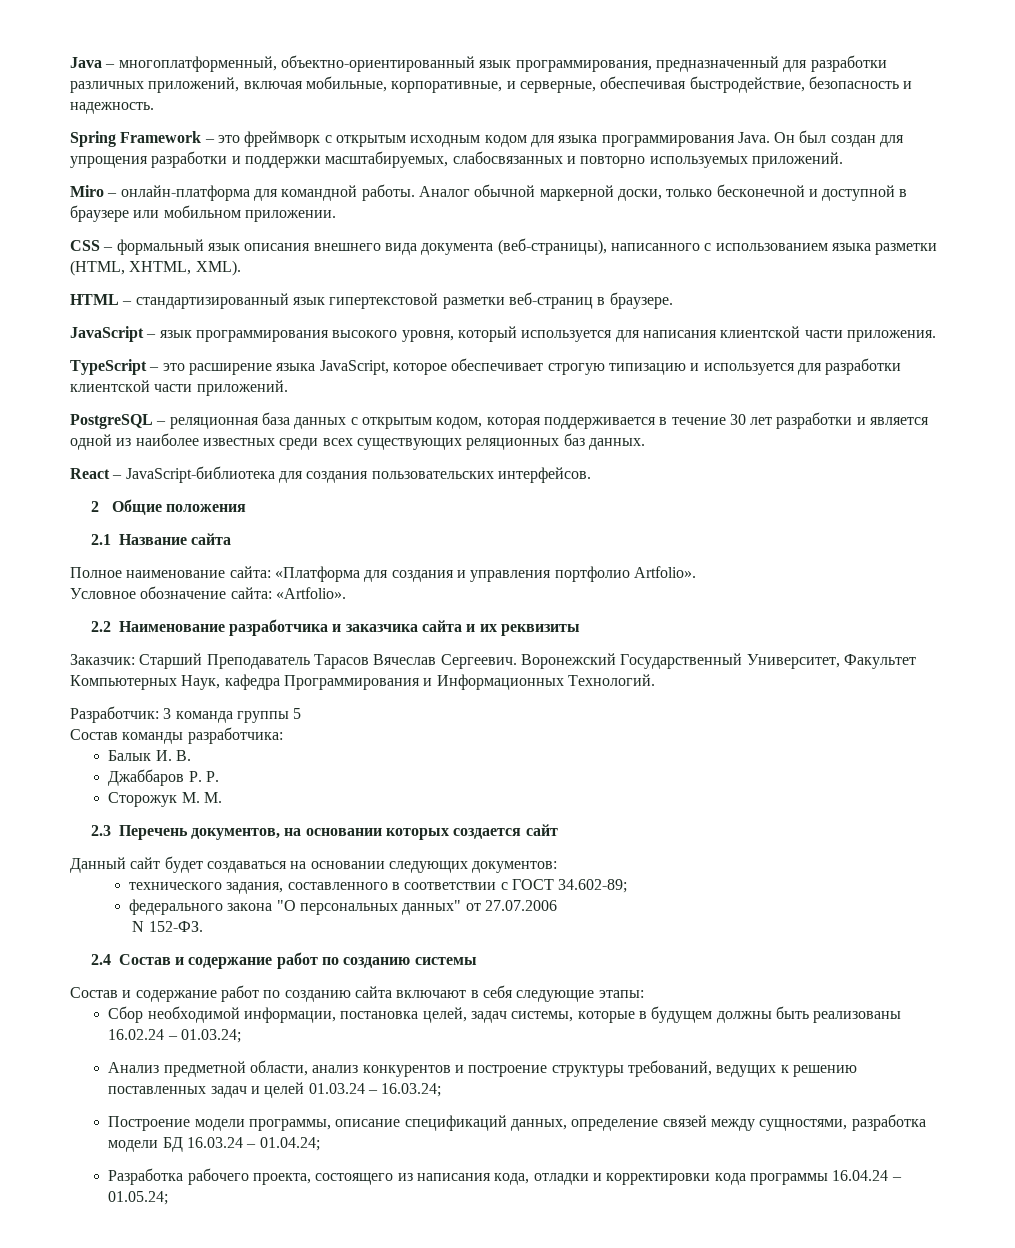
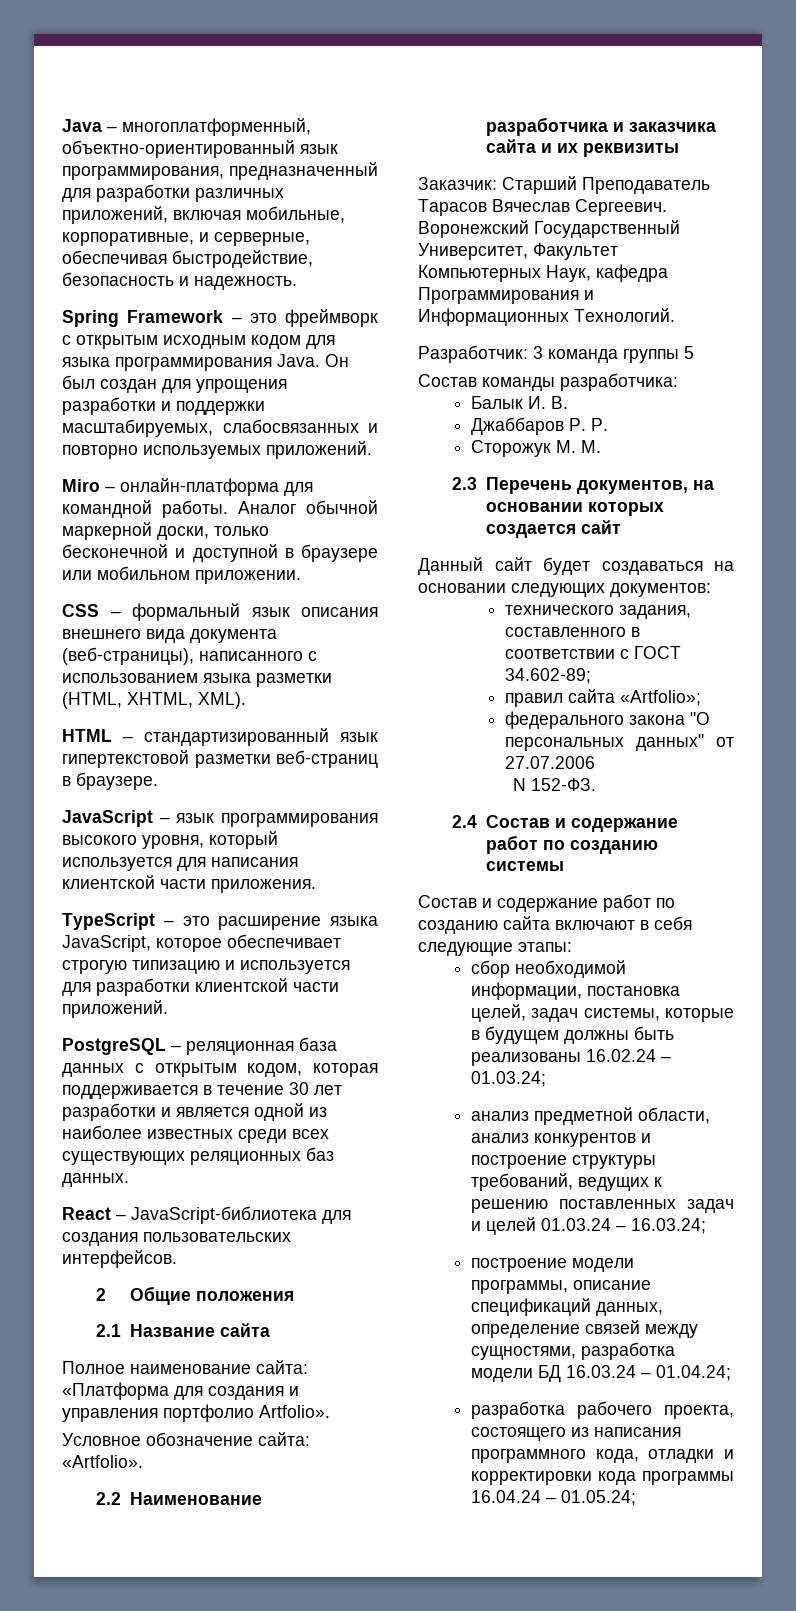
+ правил сайта «Artfolio»;
- Сбор необходимой информации, постановка целей, задач системы, которые в будущем должны быть реализованы 16.02.24 – 01.03.24;
+ сбор необходимой информации, постановка целей, задач системы, которые в будущем должны быть реализованы 16.02.24 – 01.03.24;
- Анализ предметной области, анализ конкурентов и построение структуры требований, ведущих к решению поставленных задач и целей 01.03.24 – 16.03.24;
+ анализ предметной области, анализ конкурентов и построение структуры требований, ведущих к решению поставленных задач и целей 01.03.24 – 16.03.24;
- Построение модели программы, описание спецификаций данных, определение связей между сущностями, разработка модели БД 16.03.24 – 01.04.24;
+ построение модели программы, описание спецификаций данных, определение связей между сущностями, разработка модели БД 16.03.24 – 01.04.24;
- Разработка рабочего проекта, состоящего из написания кода, отладки и корректировки кода программы 16.04.24 – 01.05.24;
+ разработка рабочего проекта, состоящего из написания программного кода, отладки и корректировки кода программы 16.04.24 – 01.05.24;

